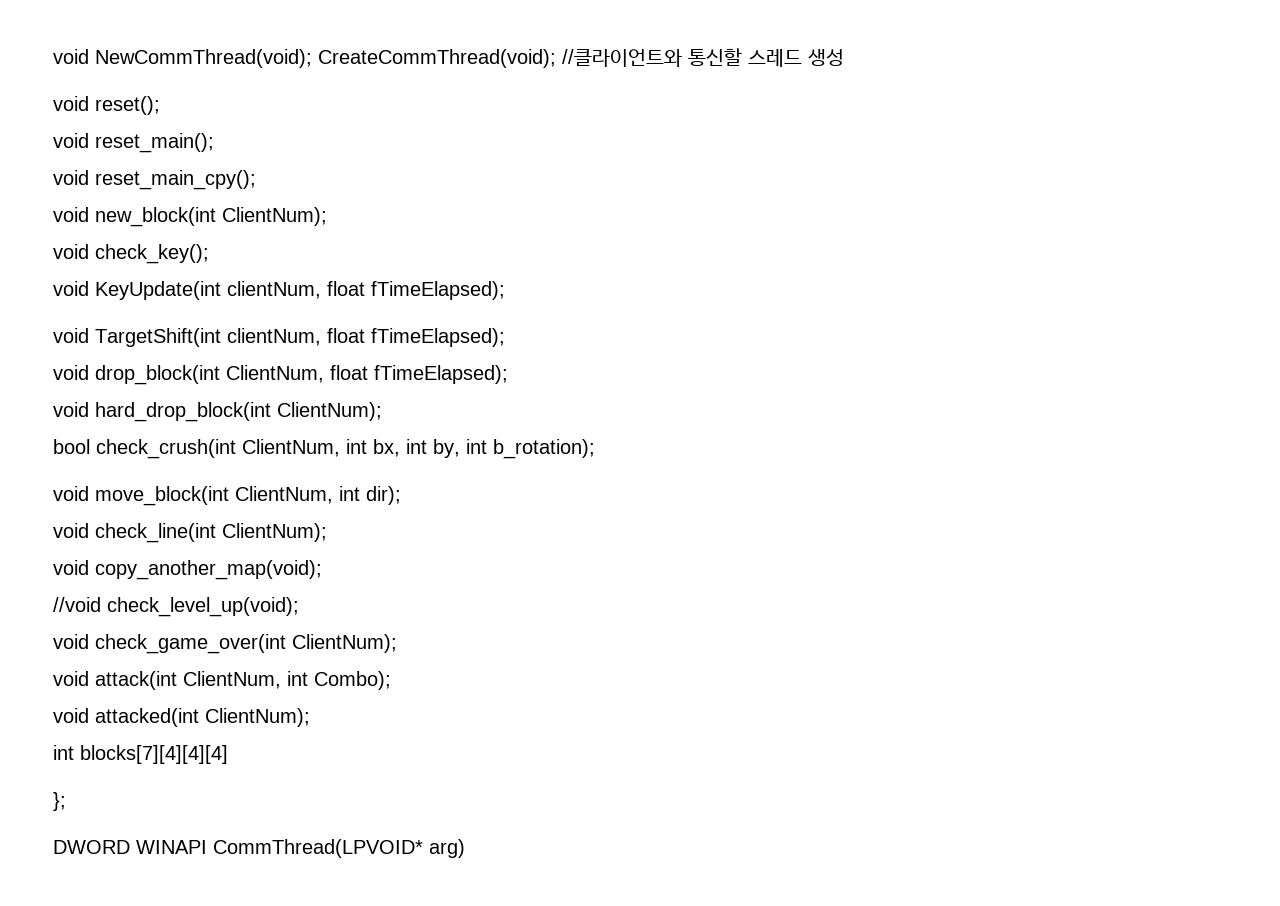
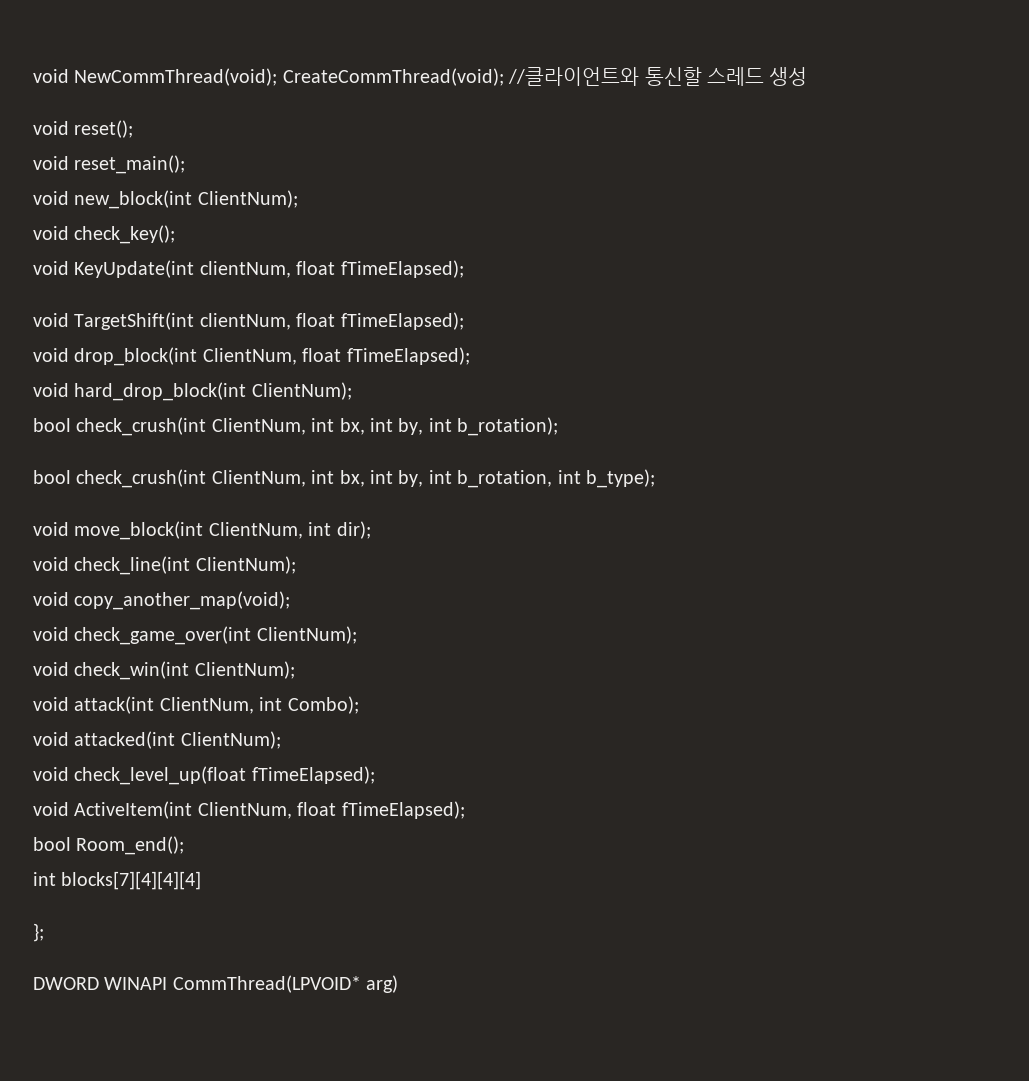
- void reset_main_cpy();
+ bool check_crush(int ClientNum, int bx, int by, int b_rotation, int b_type);
- //void check_level_up(void);
  void check_game_over(int ClientNum);
+ void check_win(int ClientNum);
+ void check_level_up(float fTimeElapsed);
+ void ActiveItem(int ClientNum, float fTimeElapsed);
+ bool Room_end();

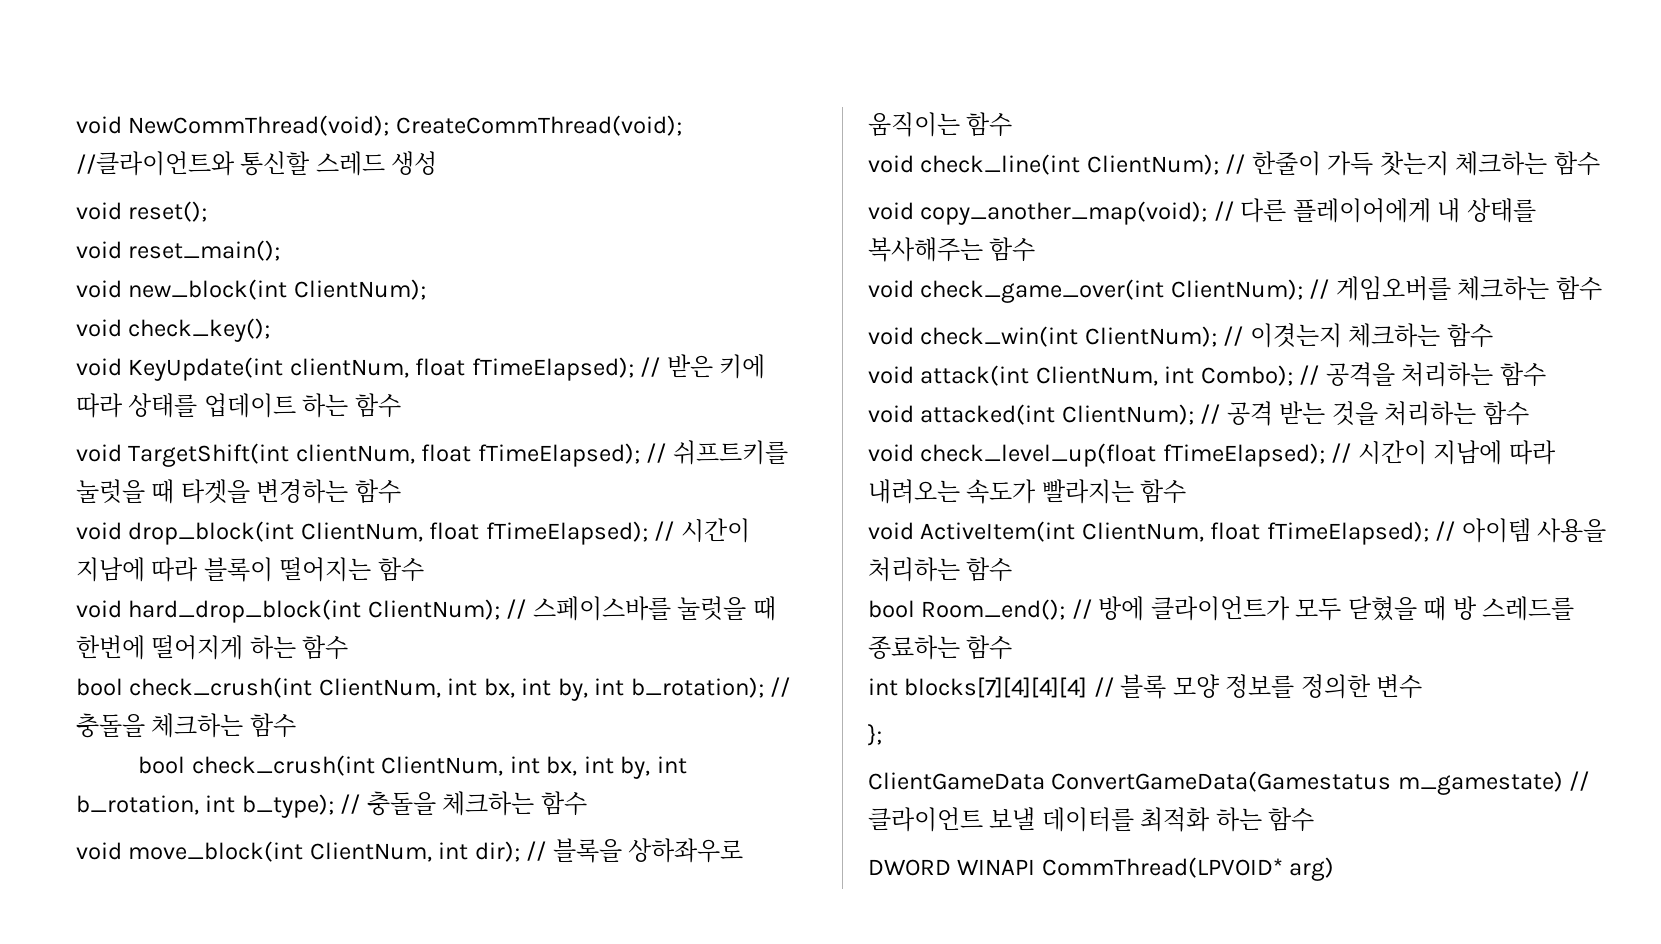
- void KeyUpdate(int clientNum, float fTimeElapsed);
+ void KeyUpdate(int clientNum, float fTimeElapsed); // 받은 키에 따라 상태를 업데이트 하는 함수
- void TargetShift(int clientNum, float fTimeElapsed);
+ void TargetShift(int clientNum, float fTimeElapsed); // 쉬프트키를 눌럿을 때 타겟을 변경하는 함수
- void drop_block(int ClientNum, float fTimeElapsed);
- void hard_drop_block(int ClientNum);
+ void drop_block(int ClientNum, float fTimeElapsed); // 시간이 지남에 따라 블록이 떨어지는 함수
+ void hard_drop_block(int ClientNum); // 스페이스바를 눌럿을 때 한번에 떨어지게 하는 함수
- bool check_crush(int ClientNum, int bx, int by, int b_rotation);
+ bool check_crush(int ClientNum, int bx, int by, int b_rotation); // 충돌을 체크하는 함수
- bool check_crush(int ClientNum, int bx, int by, int b_rotation, int b_type);
+ bool check_crush(int ClientNum, int bx, int by, int b_rotation, int b_type); // 충돌을 체크하는 함수
- void move_block(int ClientNum, int dir);
- void check_line(int ClientNum);
- void copy_another_map(void);
+ void move_block(int ClientNum, int dir); // 블록을 상하좌우로 움직이는 함수
+ void check_line(int ClientNum); // 한줄이 가득 찻는지 체크하는 함수
+ void copy_another_map(void); // 다른 플레이어에게 내 상태를 복사해주는 함수
- void check_game_over(int ClientNum);
+ void check_game_over(int ClientNum); // 게임오버를 체크하는 함수
- void check_win(int ClientNum);
+ void check_win(int ClientNum); // 이겻는지 체크하는 함수
- void attack(int ClientNum, int Combo);
+ void attack(int ClientNum, int Combo); // 공격을 처리하는 함수
- void attacked(int ClientNum);
- void check_level_up(float fTimeElapsed);
+ void attacked(int ClientNum); // 공격 받는 것을 처리하는 함수
+ void check_level_up(float fTimeElapsed); // 시간이 지남에 따라 내려오는 속도가 빨라지는 함수
- void ActiveItem(int ClientNum, float fTimeElapsed);
- bool Room_end();
- int blocks[7][4][4][4]
+ void ActiveItem(int ClientNum, float fTimeElapsed); // 아이템 사용을 처리하는 함수
+ bool Room_end(); // 방에 클라이언트가 모두 닫혔을 때 방 스레드를 종료하는 함수
+ int blocks[7][4][4][4] // 블록 모양 정보를 정의한 변수
  };
+ ClientGameData ConvertGameData(Gamestatus m_gamestate) // 클라이언트 보낼 데이터를 최적화 하는 함수

